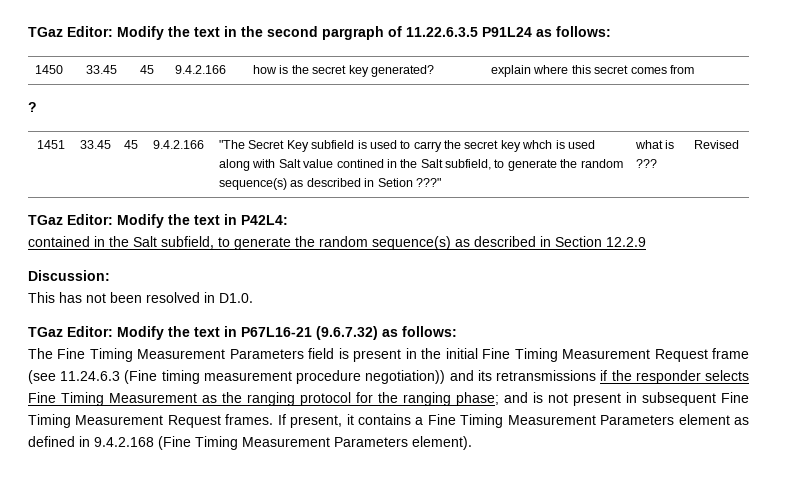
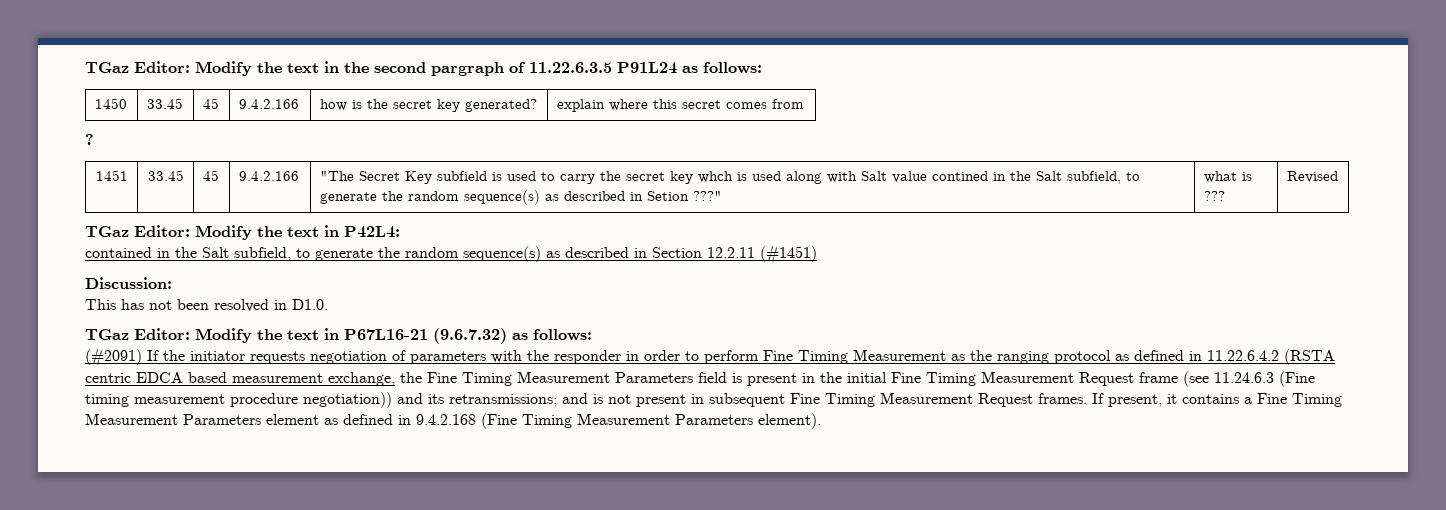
- contained in the Salt subfield, to generate the random sequence(s) as described in Section 12.2.9
+ contained in the Salt subfield, to generate the random sequence(s) as described in Section 12.2.11 (#1451)
- The Fine Timing Measurement Parameters field is present in the initial Fine Timing Measurement Request frame (see 11.24.6.3 (Fine timing measurement procedure negotiation)) and its retransmissions if the responder selects Fine Timing Measurement as the ranging protocol for the ranging phase; and is not present in subsequent Fine Timing Measurement Request frames.
+ (#2091) If the initiator requests negotiation of parameters with the responder in order to perform Fine Timing Measurement as the ranging protocol as defined in 11.22.6.4.2 (RSTA centric EDCA based measurement exchange, the Fine Timing Measurement Parameters field is present in the initial Fine Timing Measurement Request frame (see 11.24.6.3 (Fine timing measurement procedure negotiation)) and its retransmissions; and is not present in subsequent Fine Timing Measurement Request frames.

